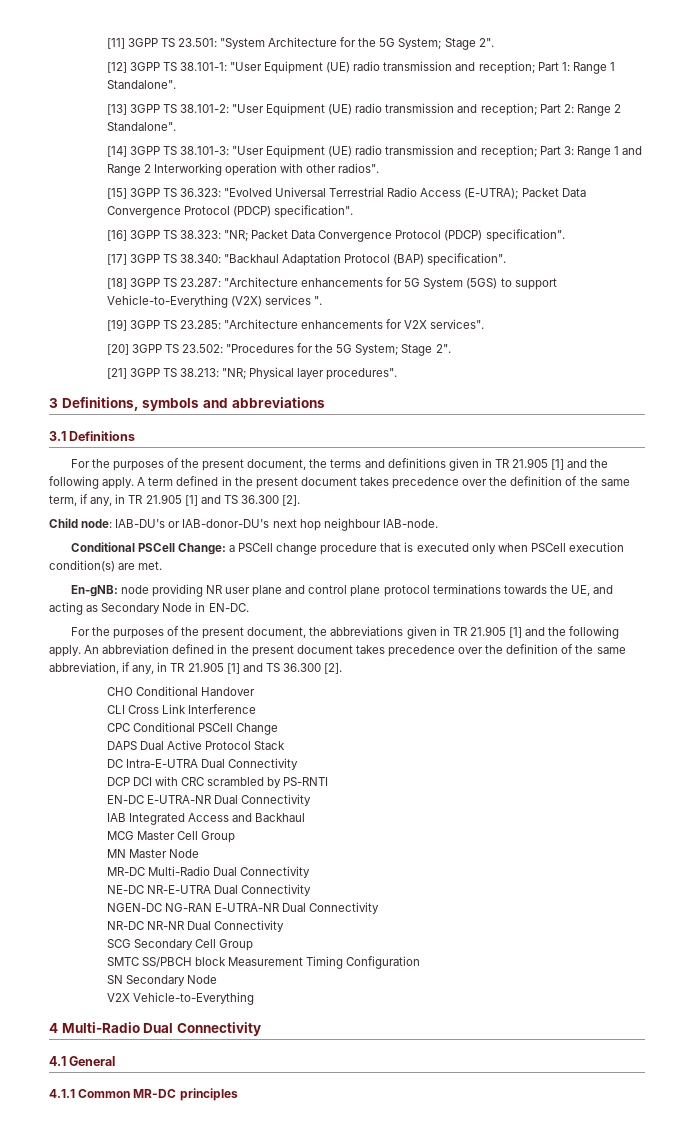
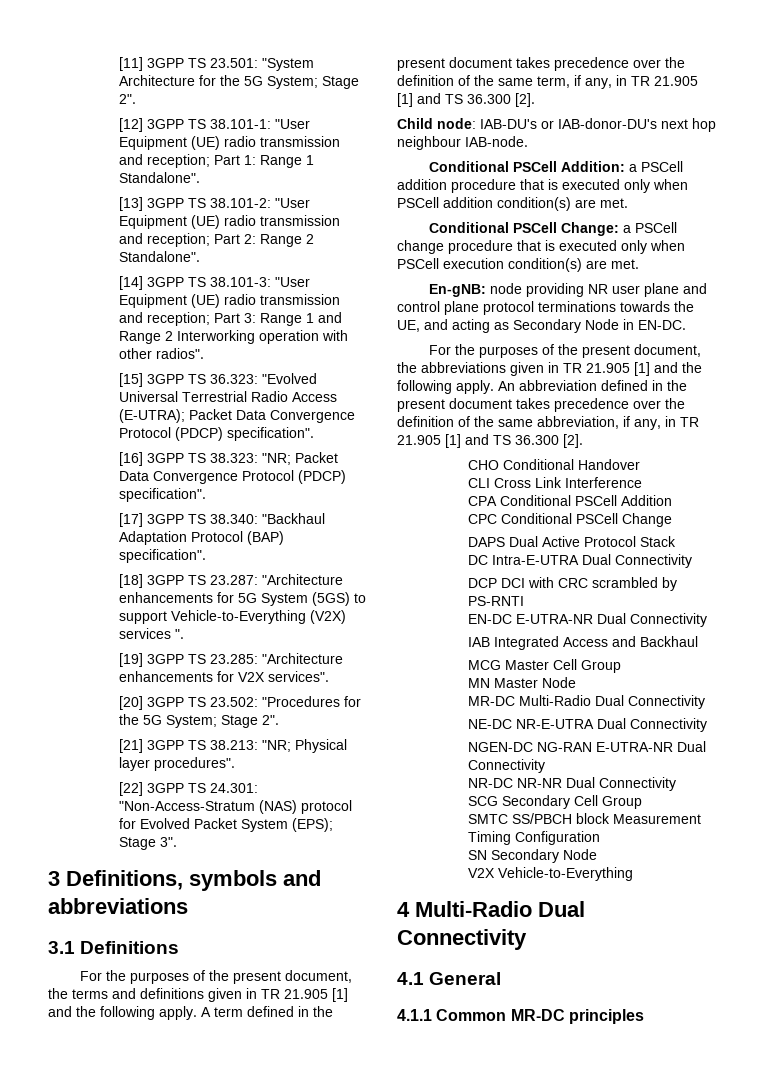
+ [22] 3GPP TS 24.301: "Non-Access-Stratum (NAS) protocol for Evolved Packet System (EPS); Stage 3".
+ Conditional PSCell Addition: a PSCell addition procedure that is executed only when PSCell addition condition(s) are met.
+ CPA Conditional PSCell Addition

